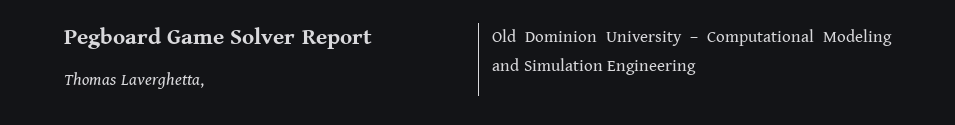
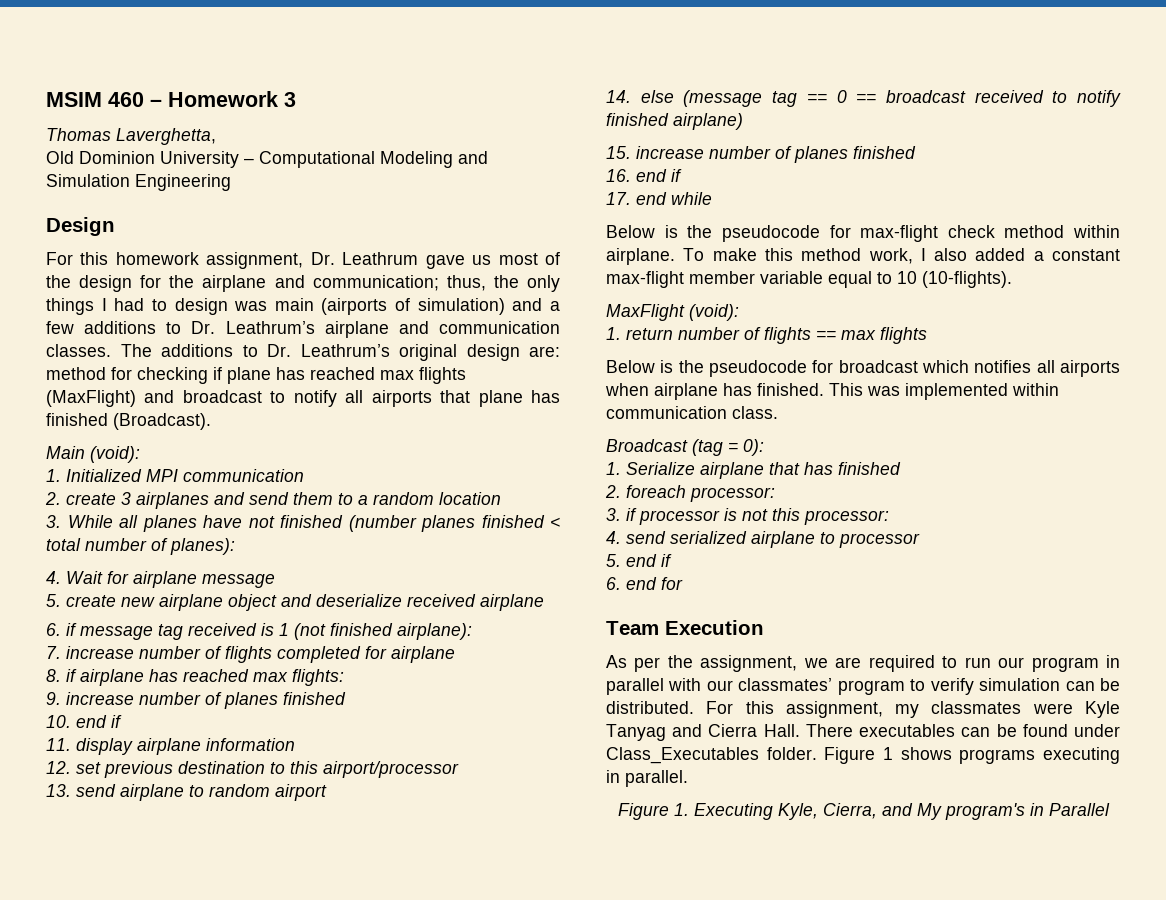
- Pegboard Game Solver Report
+ MSIM 460 – Homework 3
+ Design
+ For this homework assignment, Dr. Leathrum gave us most of the design for the airplane and communication; thus, the only things I had to design was main (airports of simulation) and a few additions to Dr. Leathrum’s airplane and communication classes. The additions to Dr. Leathrum’s original design are: method for checking if plane has reached max flights (MaxFlight) and broadcast to notify all airports that plane has finished (Broadcast).
+ Main (void):
+ 1. Initialized MPI communication
+ 2. create 3 airplanes and send them to a random location
+ 3. While all planes have not finished (number planes finished < total number of planes):
+ 4. Wait for airplane message
+ 5. create new airplane object and deserialize received airplane
+ 6. if message tag received is 1 (not finished airplane):
+ 7. increase number of flights completed for airplane
+ 8. if airplane has reached max flights:
+ 9. increase number of planes finished
+ 10. end if
+ 11. display airplane information
+ 12. set previous destination to this airport/processor
+ 13. send airplane to random airport
+ 14. else (message tag == 0 == broadcast received to notify finished airplane)
+ 15. increase number of planes finished
+ 16. end if
+ 17. end while
+ Below is the pseudocode for max-flight check method within airplane. To make this method work, I also added a constant max-flight member variable equal to 10 (10-flights).
+ MaxFlight (void):
+ 1. return number of flights == max flights
+ Below is the pseudocode for broadcast which notifies all airports when airplane has finished. This was implemented within communication class.
+ Broadcast (tag = 0):
+ 1. Serialize airplane that has finished
+ 2. foreach processor:
+ 3. if processor is not this processor:
+ 4. send serialized airplane to processor
+ 5. end if
+ 6. end for
+ Team Execution
+ As per the assignment, we are required to run our program in parallel with our classmates’ program to verify simulation can be distributed. For this assignment, my classmates were Kyle Tanyag and Cierra Hall. There executables can be found under Class_Executables folder. Figure 1 shows programs executing in parallel.
+ Figure 1. Executing Kyle, Cierra, and My program's in Parallel

